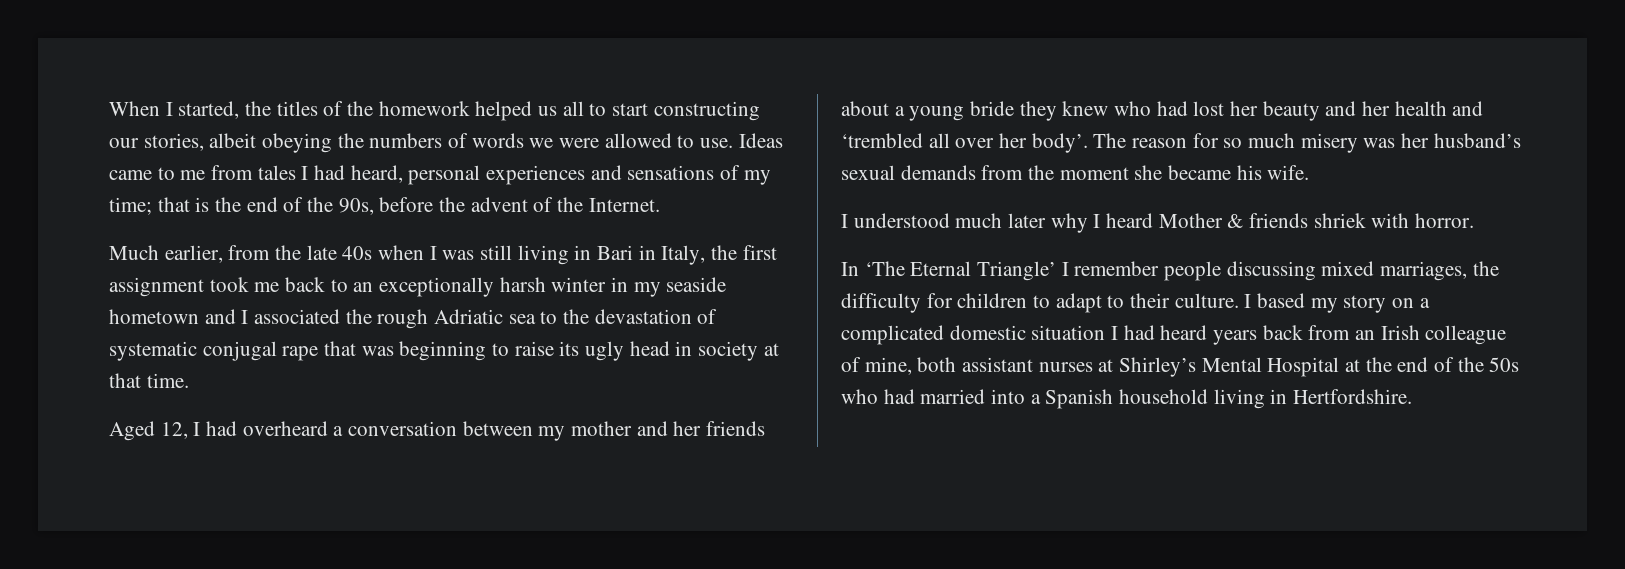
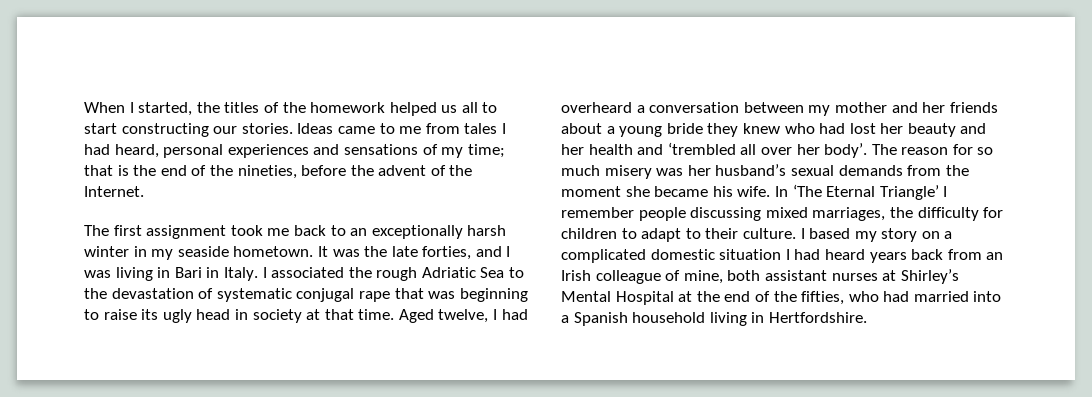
- When I started, the titles of the homework helped us all to start constructing our stories, albeit obeying the numbers of words we were allowed to use.
+ When I started, the titles of the homework helped us all to start constructing our stories.
- Ideas came to me from tales I had heard, personal experiences and sensations of my time; that is the end of the 90s, before the advent of the Internet.
+ Ideas came to me from tales I had heard, personal experiences and sensations of my time; that is the end of the nineties, before the advent of the Internet.
- Much earlier, from the late 40s when I was still living in Bari in Italy, the first assignment took me back to an exceptionally harsh winter in my seaside hometown and I associated the rough Adriatic sea to the devastation of systematic conjugal rape that was beginning to raise its ugly head in society at that time.
- Aged 12, I had overheard a conversation between my mother and her friends about a young bride they knew who had lost her beauty and her health and ‘trembled all over her body’.
+ The first assignment took me back to an exceptionally harsh winter in my seaside hometown. It was the late forties, and I was living in Bari in Italy. I associated the rough Adriatic Sea to the devastation of systematic conjugal rape that was beginning to raise its ugly head in society at that time. Aged twelve, I had overheard a conversation between my mother and her friends about a young bride they knew who had lost her beauty and her health and ‘trembled all over her body’.
- The reason for so much misery was her husband’s sexual demands from the moment she became his wife.
- I understood much later why I heard Mother & friends shriek with horror.
- In ‘The Eternal Triangle’ I remember people discussing mixed marriages, the difficulty for children to adapt to their culture.
+ The reason for so much misery was her husband’s sexual demands from the moment she became his wife. In ‘The Eternal Triangle’ I remember people discussing mixed marriages, the difficulty for children to adapt to their culture.
- I based my story on a complicated domestic situation I had heard years back from an Irish colleague of mine, both assistant nurses at Shirley’s Mental Hospital at the end of the 50s who had married into a Spanish household living in Hertfordshire.
+ I based my story on a complicated domestic situation I had heard years back from an Irish colleague of mine, both assistant nurses at Shirley’s Mental Hospital at the end of the fifties, who had married into a Spanish household living in Hertfordshire.

